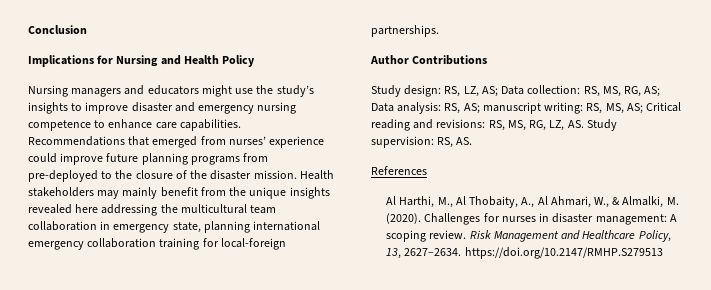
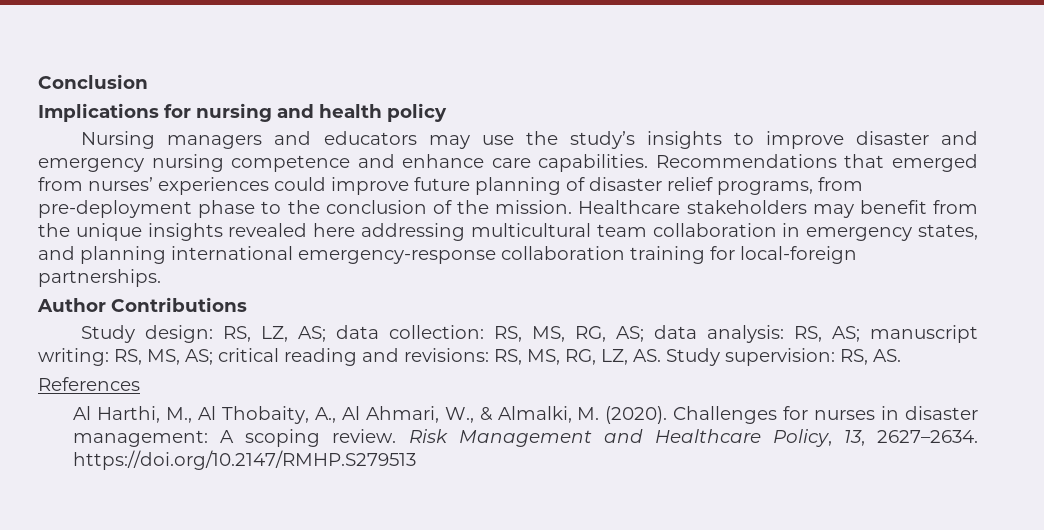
- Implications for Nursing and Health Policy
+ Implications for nursing and health policy
- Nursing managers and educators might use the study’s insights to improve disaster and emergency nursing competence to enhance care capabilities.
+ Nursing managers and educators may use the study’s insights to improve disaster and emergency nursing competence and enhance care capabilities.
- Recommendations that emerged from nurses’ experience could improve future planning programs from pre-deployed to the closure of the disaster mission. Health stakeholders may mainly benefit from the unique insights revealed here addressing the multicultural team collaboration in emergency state, planning international emergency collaboration training for local-foreign partnerships.
+ Recommendations that emerged from nurses’ experiences could improve future planning of disaster relief programs, from pre-deployment phase to the conclusion of the mission. Healthcare stakeholders may benefit from the unique insights revealed here addressing multicultural team collaboration in emergency states, and planning international emergency-response collaboration training for local-foreign partnerships.
- Study design: RS, LZ, AS; Data collection: RS, MS, RG, AS; Data analysis: RS, AS; manuscript writing: RS, MS, AS; Critical reading and revisions: RS, MS, RG, LZ, AS. Study supervision: RS, AS.
+ Study design: RS, LZ, AS; data collection: RS, MS, RG, AS; data analysis: RS, AS; manuscript writing: RS, MS, AS; critical reading and revisions: RS, MS, RG, LZ, AS. Study supervision: RS, AS.

